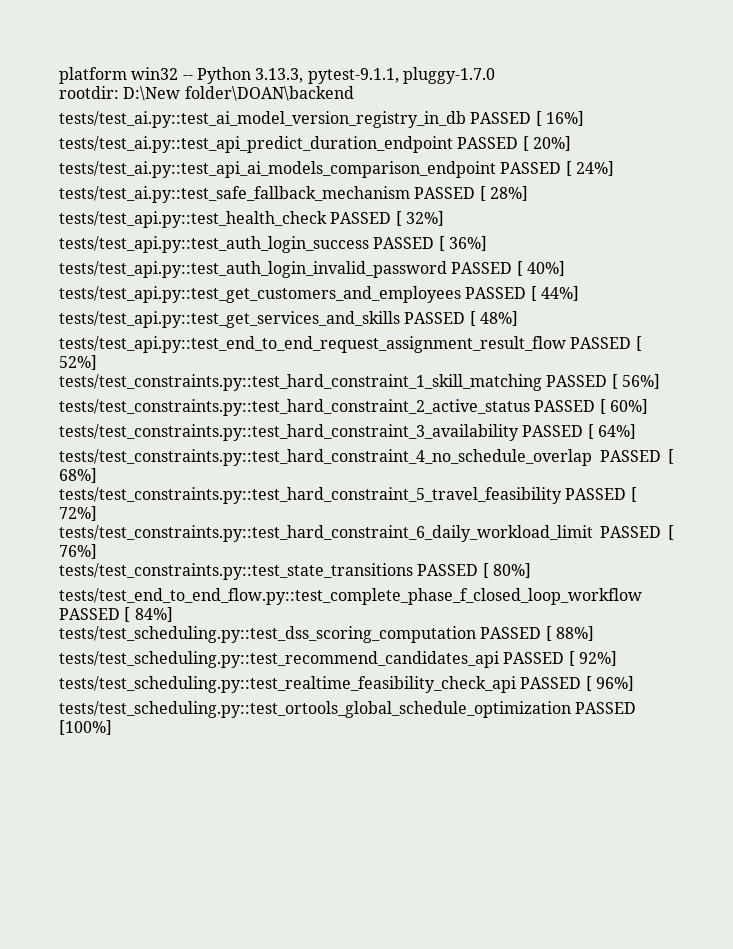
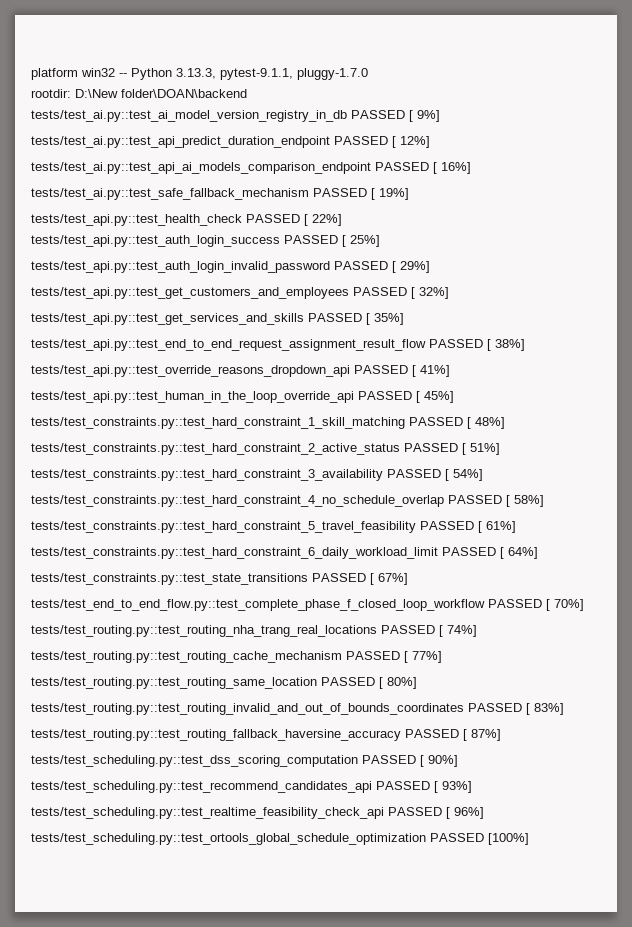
- tests/test_ai.py::test_ai_model_version_registry_in_db PASSED [ 16%]
+ tests/test_ai.py::test_ai_model_version_registry_in_db PASSED [ 9%]
- tests/test_ai.py::test_api_predict_duration_endpoint PASSED [ 20%]
+ tests/test_ai.py::test_api_predict_duration_endpoint PASSED [ 12%]
- tests/test_ai.py::test_api_ai_models_comparison_endpoint PASSED [ 24%]
+ tests/test_ai.py::test_api_ai_models_comparison_endpoint PASSED [ 16%]
- tests/test_ai.py::test_safe_fallback_mechanism PASSED [ 28%]
+ tests/test_ai.py::test_safe_fallback_mechanism PASSED [ 19%]
- tests/test_api.py::test_health_check PASSED [ 32%]
+ tests/test_api.py::test_health_check PASSED [ 22%]
- tests/test_api.py::test_auth_login_success PASSED [ 36%]
+ tests/test_api.py::test_auth_login_success PASSED [ 25%]
- tests/test_api.py::test_auth_login_invalid_password PASSED [ 40%]
+ tests/test_api.py::test_auth_login_invalid_password PASSED [ 29%]
- tests/test_api.py::test_get_customers_and_employees PASSED [ 44%]
+ tests/test_api.py::test_get_customers_and_employees PASSED [ 32%]
- tests/test_api.py::test_get_services_and_skills PASSED [ 48%]
+ tests/test_api.py::test_get_services_and_skills PASSED [ 35%]
- tests/test_api.py::test_end_to_end_request_assignment_result_flow PASSED [ 52%]
+ tests/test_api.py::test_end_to_end_request_assignment_result_flow PASSED [ 38%]
+ tests/test_api.py::test_override_reasons_dropdown_api PASSED [ 41%]
+ tests/test_api.py::test_human_in_the_loop_override_api PASSED [ 45%]
- tests/test_constraints.py::test_hard_constraint_1_skill_matching PASSED [ 56%]
+ tests/test_constraints.py::test_hard_constraint_1_skill_matching PASSED [ 48%]
- tests/test_constraints.py::test_hard_constraint_2_active_status PASSED [ 60%]
+ tests/test_constraints.py::test_hard_constraint_2_active_status PASSED [ 51%]
- tests/test_constraints.py::test_hard_constraint_3_availability PASSED [ 64%]
+ tests/test_constraints.py::test_hard_constraint_3_availability PASSED [ 54%]
- tests/test_constraints.py::test_hard_constraint_4_no_schedule_overlap PASSED [ 68%]
+ tests/test_constraints.py::test_hard_constraint_4_no_schedule_overlap PASSED [ 58%]
- tests/test_constraints.py::test_hard_constraint_5_travel_feasibility PASSED [ 72%]
+ tests/test_constraints.py::test_hard_constraint_5_travel_feasibility PASSED [ 61%]
- tests/test_constraints.py::test_hard_constraint_6_daily_workload_limit PASSED [ 76%]
+ tests/test_constraints.py::test_hard_constraint_6_daily_workload_limit PASSED [ 64%]
- tests/test_constraints.py::test_state_transitions PASSED [ 80%]
+ tests/test_constraints.py::test_state_transitions PASSED [ 67%]
- tests/test_end_to_end_flow.py::test_complete_phase_f_closed_loop_workflow PASSED [ 84%]
+ tests/test_end_to_end_flow.py::test_complete_phase_f_closed_loop_workflow PASSED [ 70%]
+ tests/test_routing.py::test_routing_nha_trang_real_locations PASSED [ 74%]
+ tests/test_routing.py::test_routing_cache_mechanism PASSED [ 77%]
+ tests/test_routing.py::test_routing_same_location PASSED [ 80%]
+ tests/test_routing.py::test_routing_invalid_and_out_of_bounds_coordinates PASSED [ 83%]
+ tests/test_routing.py::test_routing_fallback_haversine_accuracy PASSED [ 87%]
- tests/test_scheduling.py::test_dss_scoring_computation PASSED [ 88%]
+ tests/test_scheduling.py::test_dss_scoring_computation PASSED [ 90%]
- tests/test_scheduling.py::test_recommend_candidates_api PASSED [ 92%]
+ tests/test_scheduling.py::test_recommend_candidates_api PASSED [ 93%]

